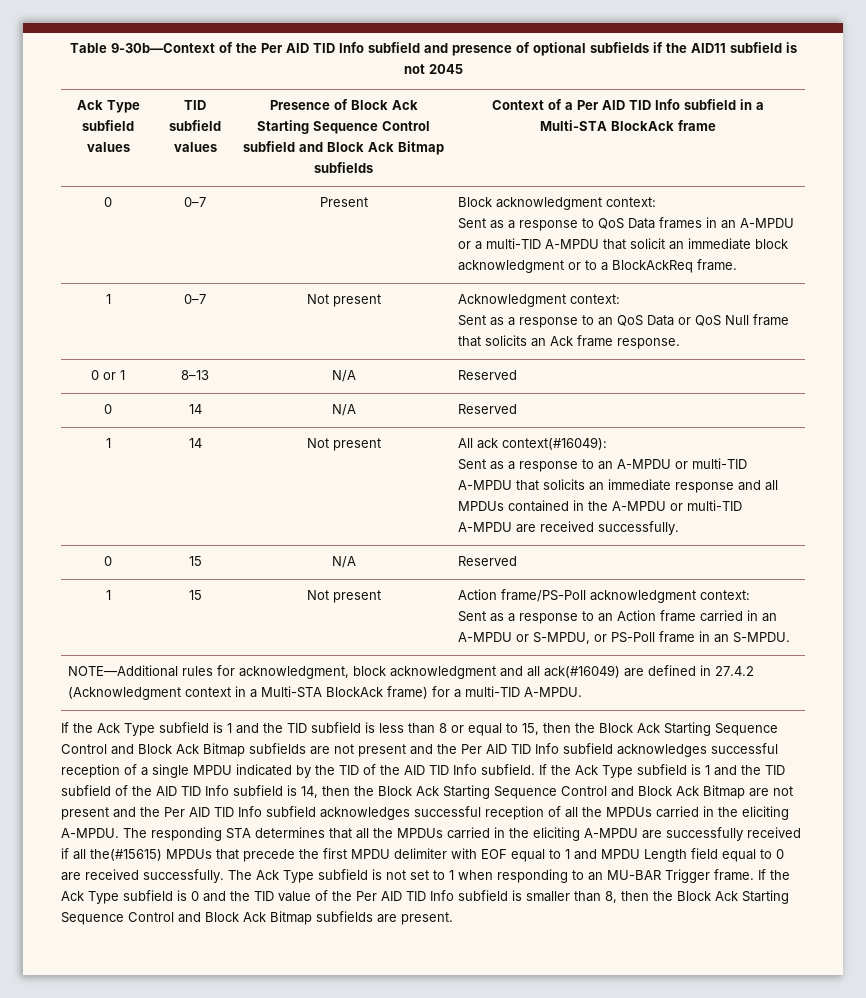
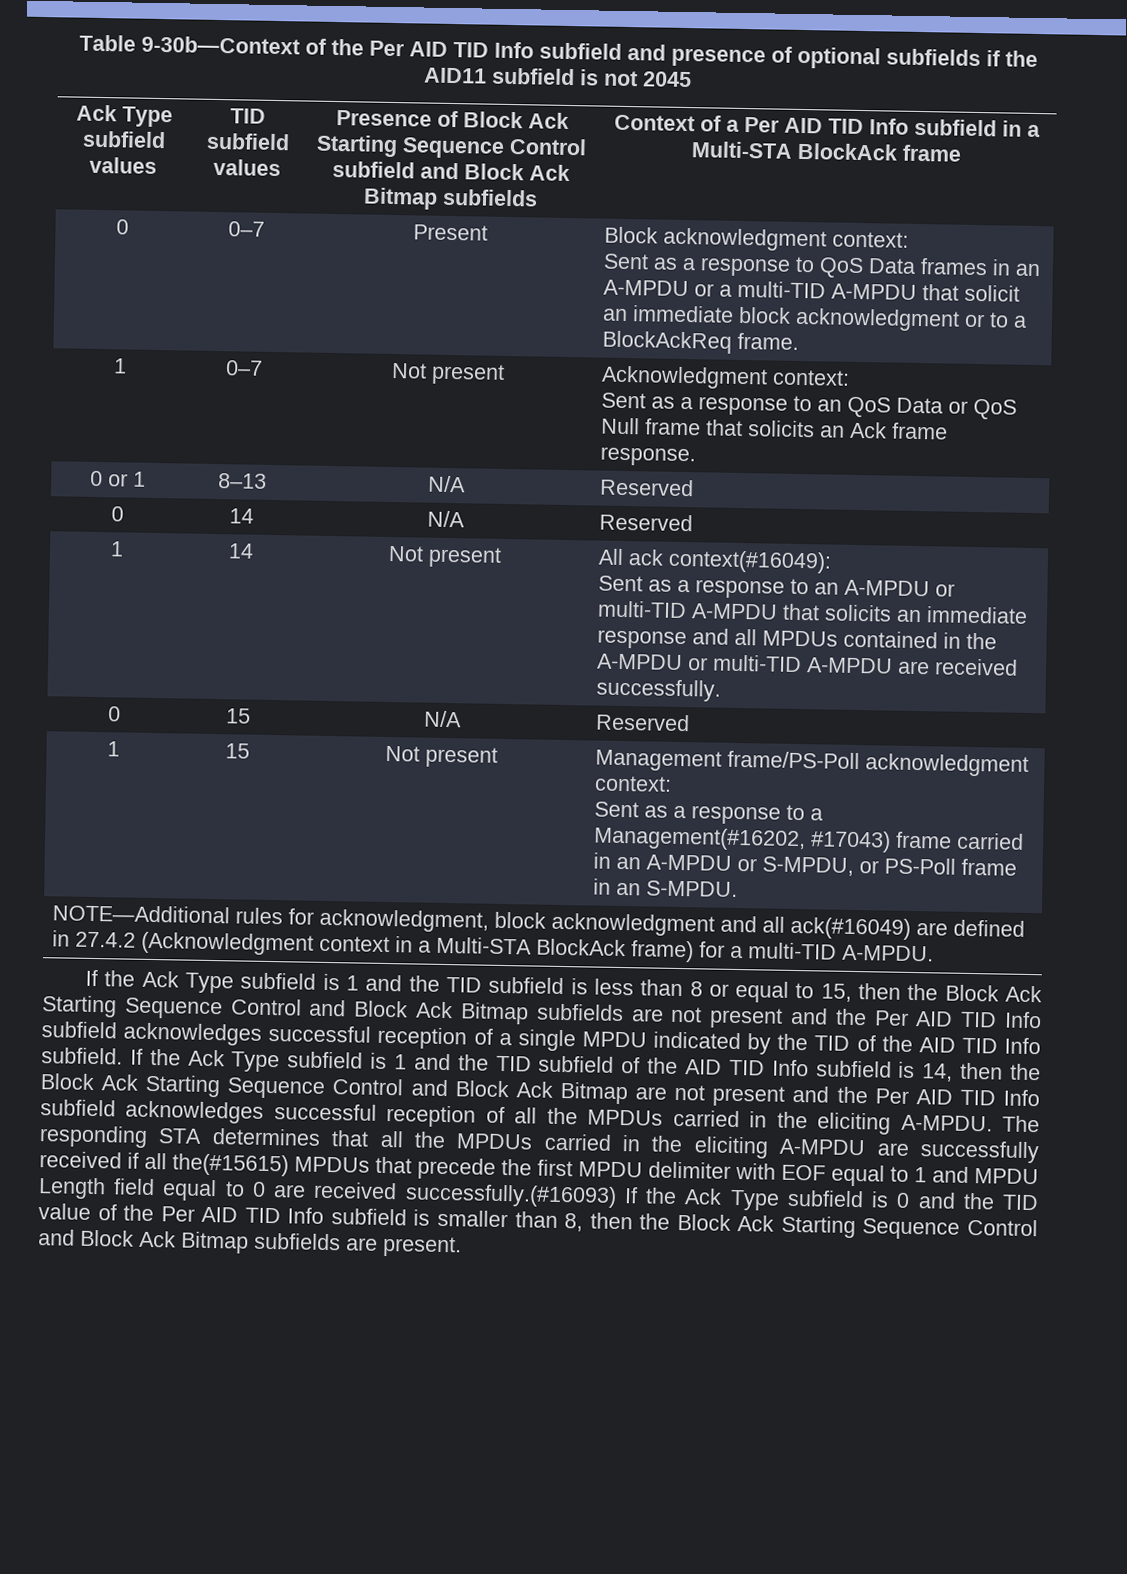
- 1 | 15 | Not present | Action frame/PS-Poll acknowledgment context:
- Sent as a response to an Action frame carried in an A-MPDU or S-MPDU, or PS-Poll frame in an S-MPDU.
+ 1 | 15 | Not present | Management frame/PS-Poll acknowledgment context:
+ Sent as a response to a Management(#16202, #17043) frame carried in an A-MPDU or S-MPDU, or PS-Poll frame in an S-MPDU.
- The responding STA determines that all the MPDUs carried in the eliciting A-MPDU are successfully received if all the(#15615) MPDUs that precede the first MPDU delimiter with EOF equal to 1 and MPDU Length field equal to 0 are received successfully. The Ack Type subfield is not set to 1 when responding to an MU-BAR Trigger frame. If the Ack Type subfield is 0 and the TID value of the Per AID TID Info subfield is smaller than 8, then the Block Ack Starting Sequence Control and Block Ack Bitmap subfields are present.
+ The responding STA determines that all the MPDUs carried in the eliciting A-MPDU are successfully received if all the(#15615) MPDUs that precede the first MPDU delimiter with EOF equal to 1 and MPDU Length field equal to 0 are received successfully.(#16093) If the Ack Type subfield is 0 and the TID value of the Per AID TID Info subfield is smaller than 8, then the Block Ack Starting Sequence Control and Block Ack Bitmap subfields are present.

